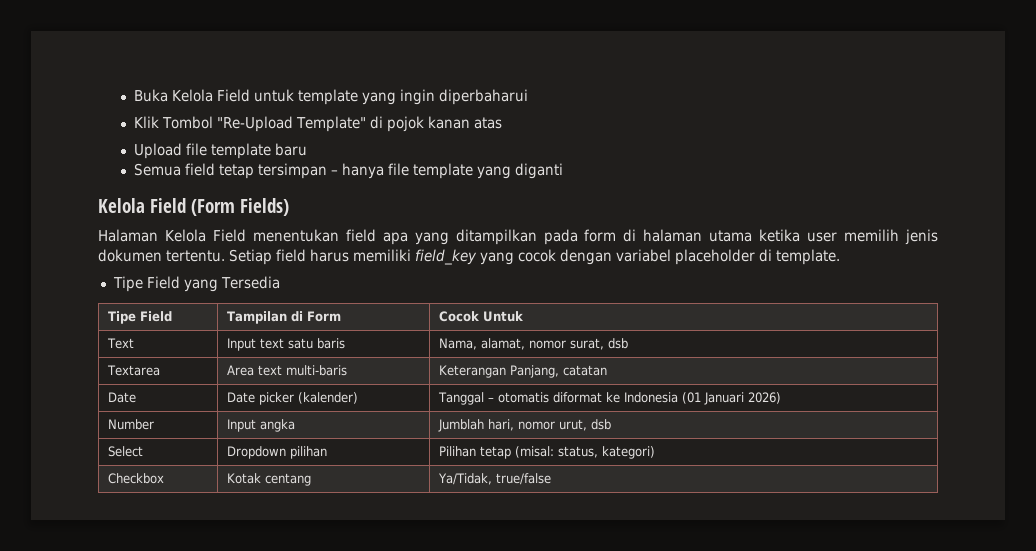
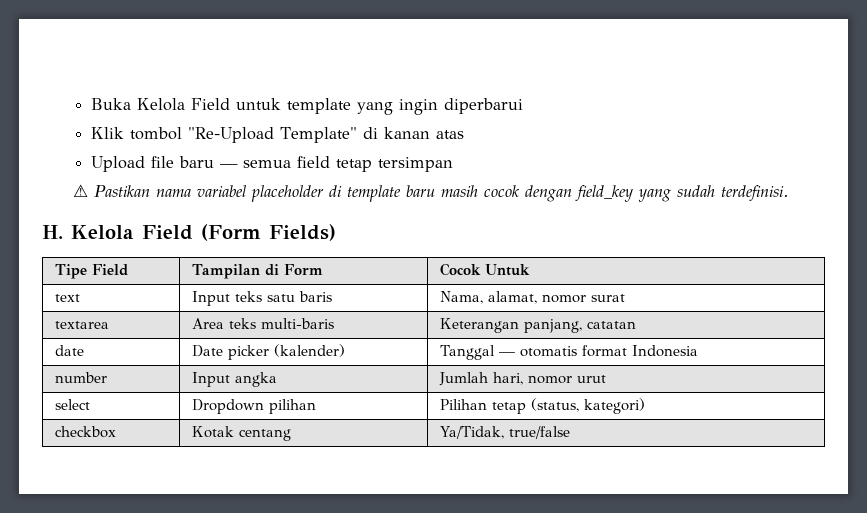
- Buka Kelola Field untuk template yang ingin diperbaharui
+ Buka Kelola Field untuk template yang ingin diperbarui
- Klik Tombol "Re-Upload Template" di pojok kanan atas
+ Klik tombol "Re-Upload Template" di kanan atas
- Upload file template baru
- Semua field tetap tersimpan – hanya file template yang diganti
- Kelola Field (Form Fields)
- Halaman Kelola Field menentukan field apa yang ditampilkan pada form di halaman utama ketika user memilih jenis dokumen tertentu. Setiap field harus memiliki field_key yang cocok dengan variabel placeholder di template.
- Tipe Field yang Tersedia
+ Upload file baru — semua field tetap tersimpan
+ ⚠ Pastikan nama variabel placeholder di template baru masih cocok dengan field_key yang sudah terdefinisi.
+ H. Kelola Field (Form Fields)
- Text | Input text satu baris | Nama, alamat, nomor surat, dsb
- Textarea | Area text multi-baris | Keterangan Panjang, catatan
+ text | Input teks satu baris | Nama, alamat, nomor surat
+ textarea | Area teks multi-baris | Keterangan panjang, catatan
- Date | Date picker (kalender) | Tanggal – otomatis diformat ke Indonesia (01 Januari 2026)
- Number | Input angka | Jumblah hari, nomor urut, dsb
- Select | Dropdown pilihan | Pilihan tetap (misal: status, kategori)
+ date | Date picker (kalender) | Tanggal — otomatis format Indonesia
+ number | Input angka | Jumlah hari, nomor urut
+ select | Dropdown pilihan | Pilihan tetap (status, kategori)
- Checkbox | Kotak centang | Ya/Tidak, true/false
+ checkbox | Kotak centang | Ya/Tidak, true/false

